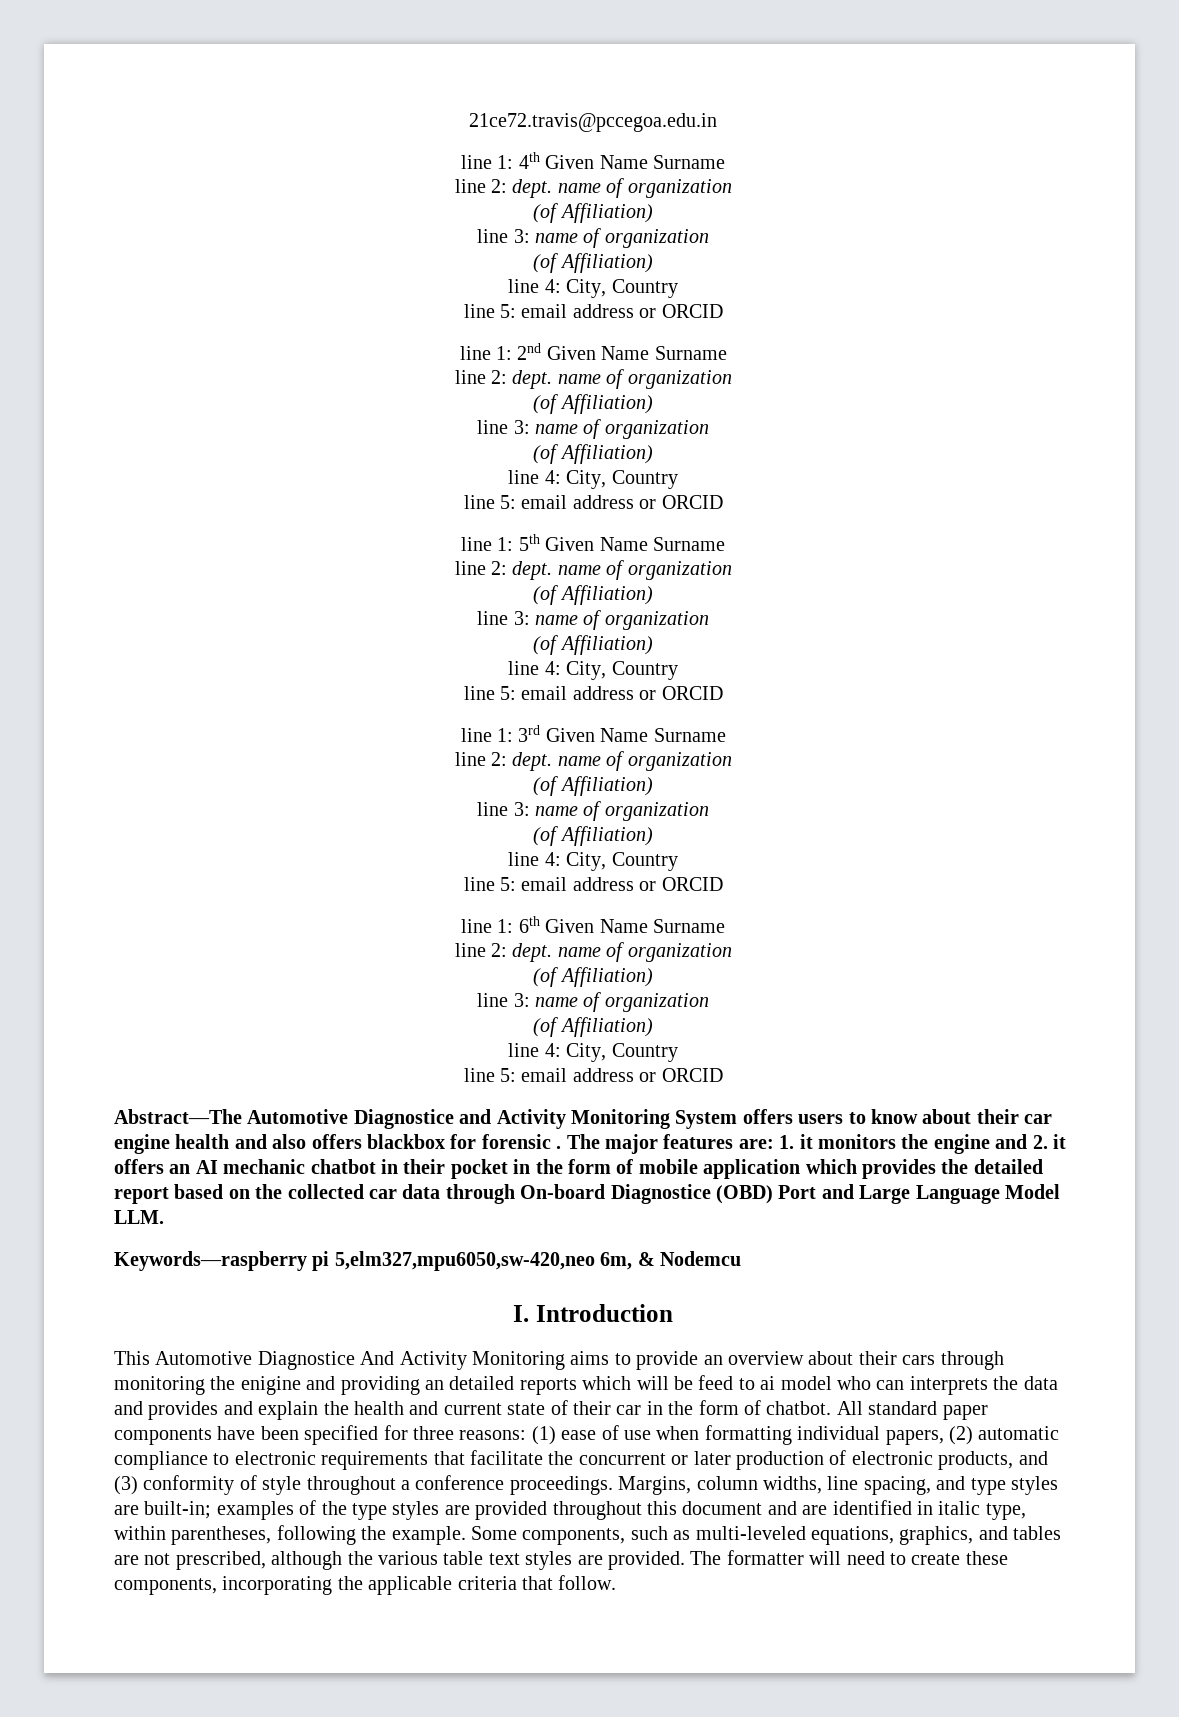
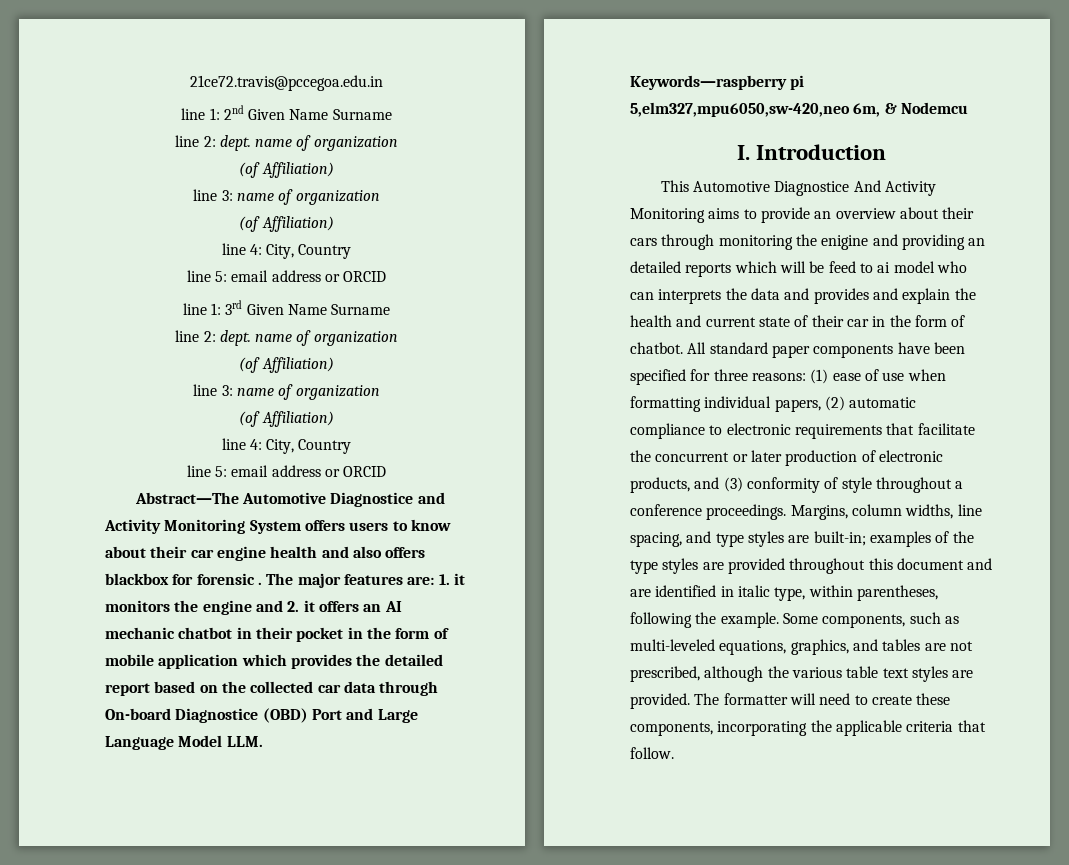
- line 1: 4th Given Name Surname
- line 2: dept. name of organization
- (of Affiliation)
- line 3: name of organization
- (of Affiliation)
- line 4: City, Country
- line 5: email address or ORCID
- line 1: 5th Given Name Surname
- line 2: dept. name of organization
- (of Affiliation)
- line 3: name of organization
- (of Affiliation)
- line 4: City, Country
- line 5: email address or ORCID
- line 1: 6th Given Name Surname
- line 2: dept. name of organization
- (of Affiliation)
- line 3: name of organization
- (of Affiliation)
- line 4: City, Country
- line 5: email address or ORCID

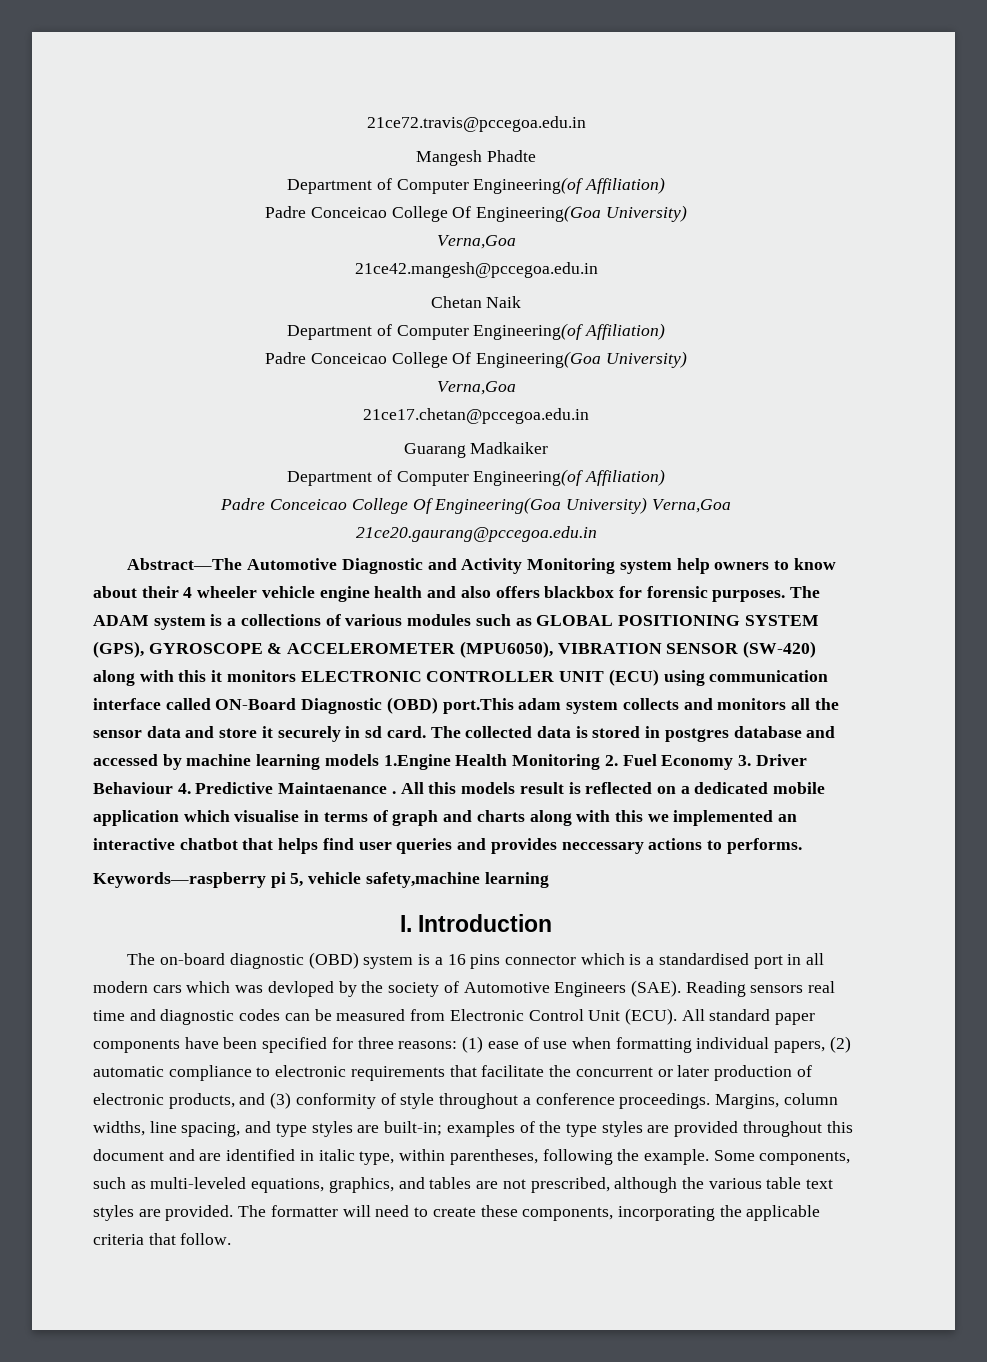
- line 1: 2nd Given Name Surname
- line 2: dept. name of organization
- (of Affiliation)
- line 3: name of organization
- (of Affiliation)
- line 4: City, Country
- line 5: email address or ORCID
- line 1: 3rd Given Name Surname
- line 2: dept. name of organization
- (of Affiliation)
- line 3: name of organization
- (of Affiliation)
- line 4: City, Country
- line 5: email address or ORCID
+ Mangesh Phadte
+ Department of Computer Engineering(of Affiliation)
+ Padre Conceicao College Of Engineering(Goa University)
+ Verna,Goa
+ 21ce42.mangesh@pccegoa.edu.in
+ Chetan Naik
+ Department of Computer Engineering(of Affiliation)
+ Padre Conceicao College Of Engineering(Goa University)
+ Verna,Goa
+ 21ce17.chetan@pccegoa.edu.in
+ Guarang Madkaiker
+ Department of Computer Engineering(of Affiliation)
+ Padre Conceicao College Of Engineering(Goa University) Verna,Goa
+ 21ce20.gaurang@pccegoa.edu.in
- Abstract—The Automotive Diagnostice and Activity Monitoring System offers users to know about their car engine health and also offers blackbox for forensic . The major features are: 1. it monitors the engine and 2. it offers an AI mechanic chatbot in their pocket in the form of mobile application which provides the detailed report based on the collected car data through On-board Diagnostice (OBD) Port and Large Language Model LLM.
- Keywords—raspberry pi 5,elm327,mpu6050,sw-420,neo 6m, & Nodemcu
+ Abstract—The Automotive Diagnostic and Activity Monitoring system help owners to know about their 4 wheeler vehicle engine health and also offers blackbox for forensic purposes. The ADAM system is a collections of various modules such as GLOBAL POSITIONING SYSTEM (GPS), GYROSCOPE & ACCELEROMETER (MPU6050), VIBRATION SENSOR (SW-420) along with this it monitors ELECTRONIC CONTROLLER UNIT (ECU) using communication interface called ON-Board Diagnostic (OBD) port.This adam system collects and monitors all the sensor data and store it securely in sd card. The collected data is stored in postgres database and accessed by machine learning models 1.Engine Health Monitoring 2. Fuel Economy 3. Driver Behaviour 4. Predictive Maintaenance . All this models result is reflected on a dedicated mobile application which visualise in terms of graph and charts along with this we implemented an interactive chatbot that helps find user queries and provides neccessary actions to performs.
+ Keywords—raspberry pi 5, vehicle safety,machine learning
  I. Introduction
- This Automotive Diagnostice And Activity Monitoring aims to provide an overview about their cars through monitoring the enigine and providing an detailed reports which will be feed to ai model who can interprets the data and provides and explain the health and current state of their car in the form of chatbot.
+ The on-board diagnostic (OBD) system is a 16 pins connector which is a standardised port in all modern cars which was devloped by the society of Automotive Engineers (SAE). Reading sensors real time and diagnostic codes can be measured from Electronic Control Unit (ECU).

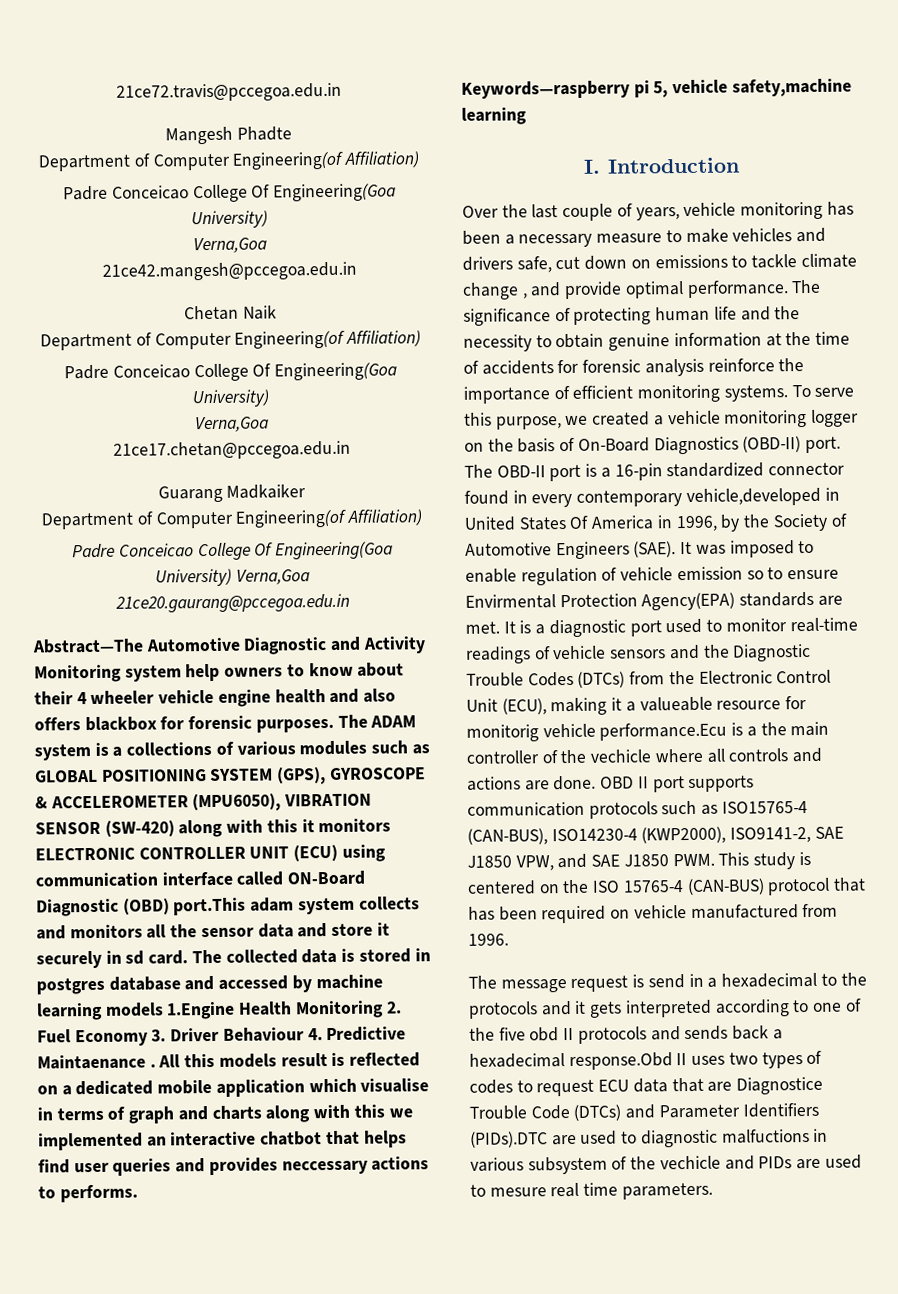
- The on-board diagnostic (OBD) system is a 16 pins connector which is a standardised port in all modern cars which was devloped by the society of Automotive Engineers (SAE).
+ Over the last couple of years, vehicle monitoring has been a necessary measure to make vehicles and drivers safe, cut down on emissions to tackle climate change , and provide optimal performance. The significance of protecting human life and the necessity to obtain genuine information at the time of accidents for forensic analysis reinforce the importance of efficient monitoring systems. To serve this purpose, we created a vehicle monitoring logger on the basis of On-Board Diagnostics (OBD-II) port. The OBD-II port is a 16-pin standardized connector found in every contemporary vehicle,developed in United States Of America in 1996, by the Society of Automotive Engineers (SAE).
- Reading sensors real time and diagnostic codes can be measured from Electronic Control Unit (ECU). All standard paper components have been specified for three reasons: (1) ease of use when formatting individual papers, (2) automatic compliance to electronic requirements that facilitate the concurrent or later production of electronic products, and (3) conformity of style throughout a conference proceedings. Margins, column widths, line spacing, and type styles are built-in; examples of the type styles are provided throughout this document and are identified in italic type, within parentheses, following the example. Some components, such as multi-leveled equations, graphics, and tables are not prescribed, although the various table text styles are provided. The formatter will need to create these components, incorporating the applicable criteria that follow.
+ It was imposed to enable regulation of vehicle emission so to ensure Envirmental Protection Agency(EPA) standards are met. It is a diagnostic port used to monitor real-time readings of vehicle sensors and the Diagnostic Trouble Codes (DTCs) from the Electronic Control Unit (ECU), making it a valueable resource for monitorig vehicle performance.Ecu is a the main controller of the vechicle where all controls and actions are done. OBD II port supports communication protocols such as ISO15765-4 (CAN-BUS), ISO14230-4 (KWP2000), ISO9141-2, SAE J1850 VPW, and SAE J1850 PWM. This study is centered on the ISO 15765-4 (CAN-BUS) protocol that has been required on vehicle manufactured from 1996.
+ The message request is send in a hexadecimal to the protocols and it gets interpreted according to one of the five obd II protocols and sends back a hexadecimal response.Obd II uses two types of codes to request ECU data that are Diagnostice Trouble Code (DTCs) and Parameter Identifiers (PIDs).DTC are used to diagnostic malfuctions in various subsystem of the vechicle and PIDs are used to mesure real time parameters.

